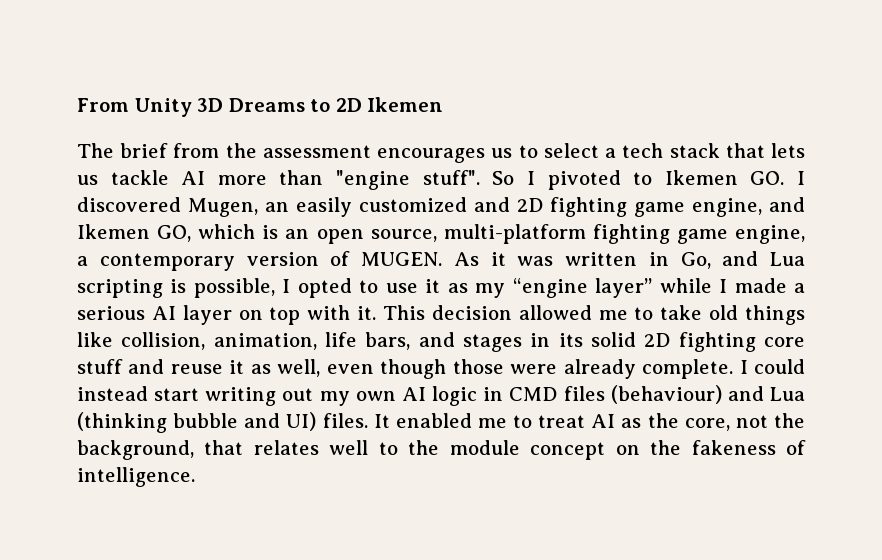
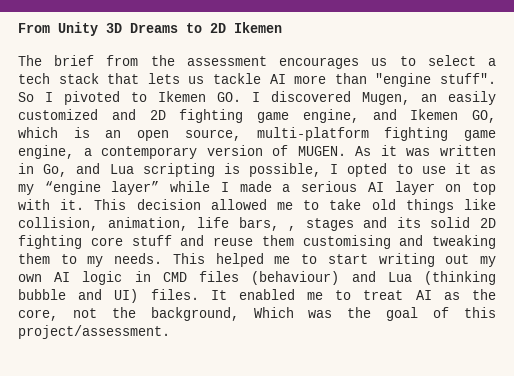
- This decision allowed me to take old things like collision, animation, life bars, and stages in its solid 2D fighting core stuff and reuse it as well, even though those were already complete. I could instead start writing out my own AI logic in CMD files (behaviour) and Lua (thinking bubble and UI) files.
+ This decision allowed me to take old things like collision, animation, life bars, , stages and its solid 2D fighting core stuff and reuse them customising and tweaking them to my needs. This helped me to start writing out my own AI logic in CMD files (behaviour) and Lua (thinking bubble and UI) files.
- It enabled me to treat AI as the core, not the background, that relates well to the module concept on the fakeness of intelligence.
+ It enabled me to treat AI as the core, not the background, Which was the goal of this project/assessment.

